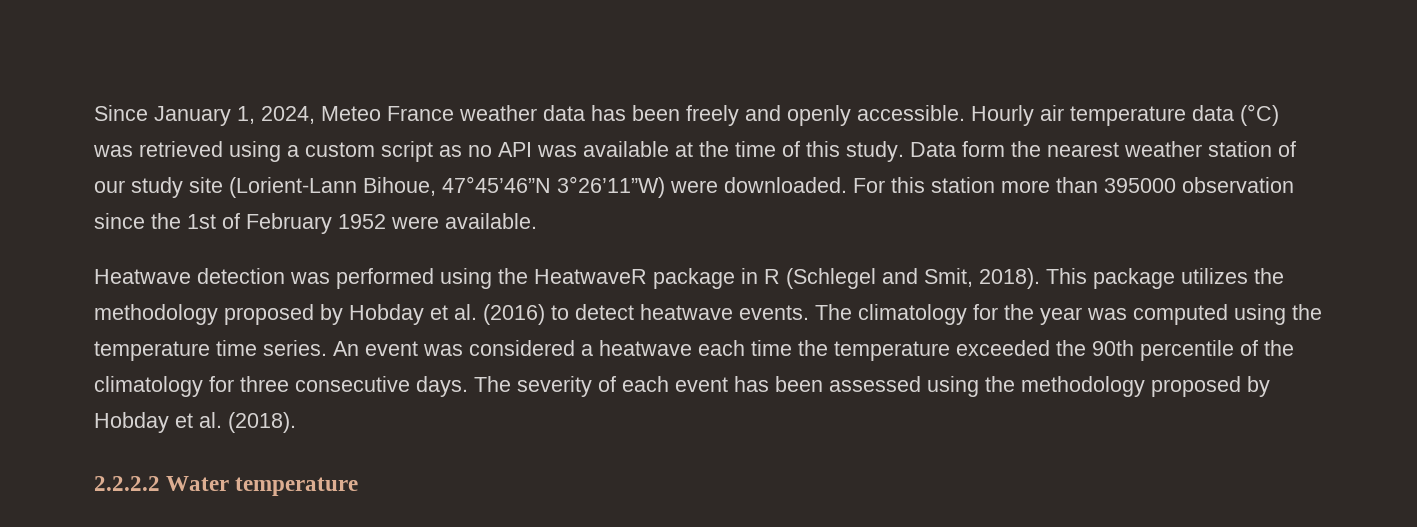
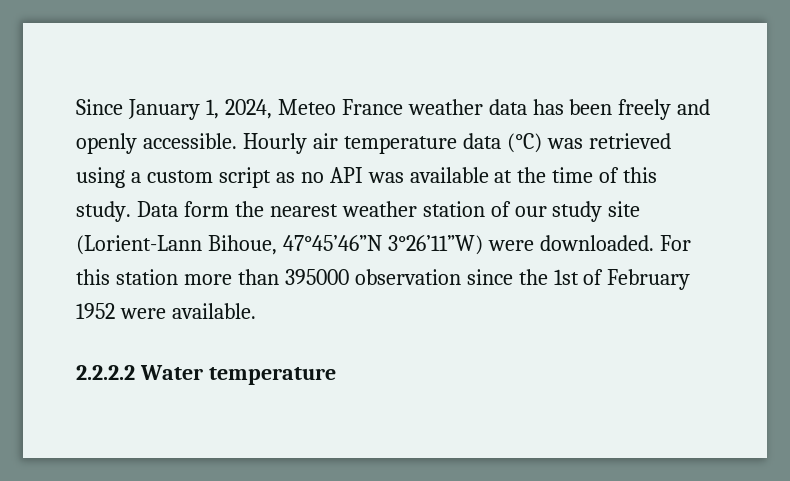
- Heatwave detection was performed using the HeatwaveR package in R (Schlegel and Smit, 2018). This package utilizes the methodology proposed by Hobday et al. (2016) to detect heatwave events. The climatology for the year was computed using the temperature time series. An event was considered a heatwave each time the temperature exceeded the 90th percentile of the climatology for three consecutive days. The severity of each event has been assessed using the methodology proposed by Hobday et al. (2018).

